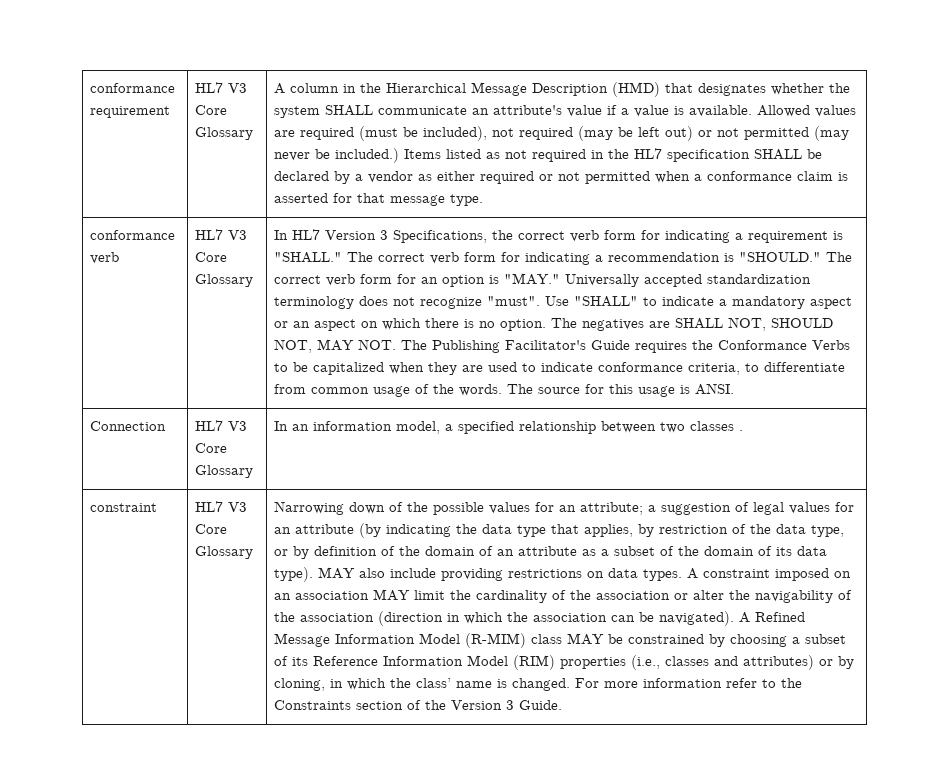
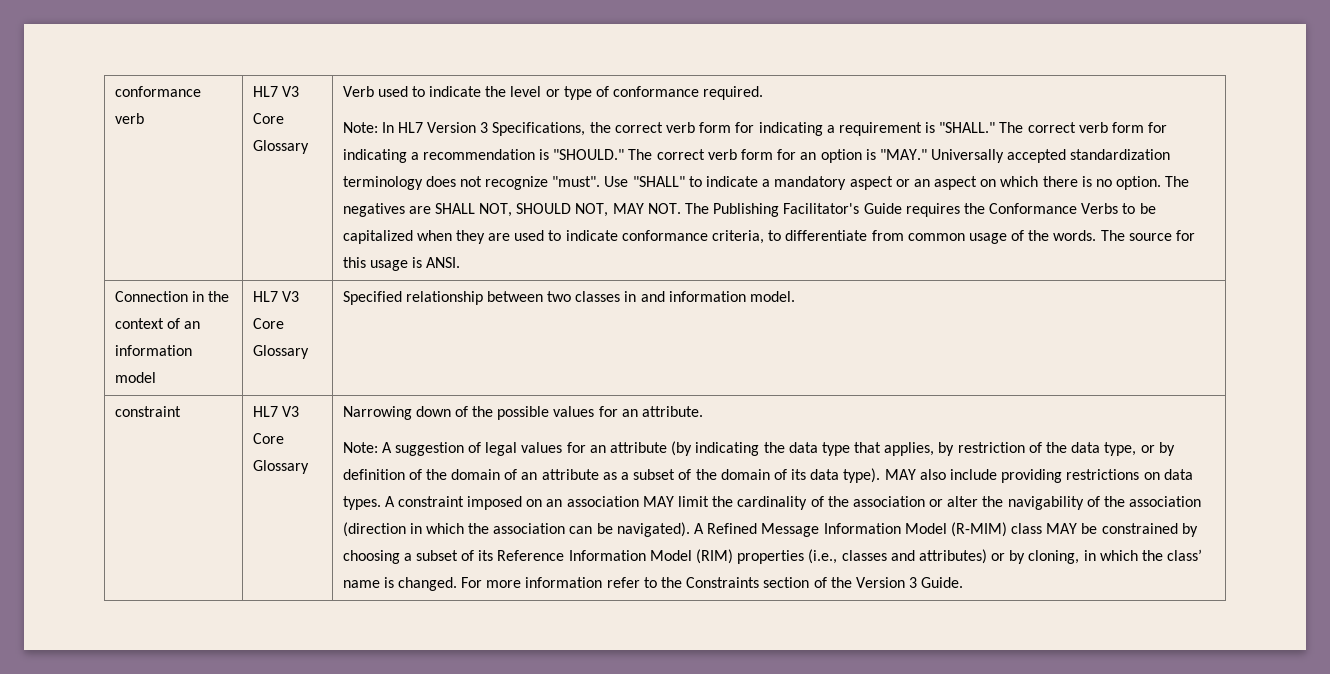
- conformance requirement | HL7 V3 Core Glossary | A column in the Hierarchical Message Description (HMD) that designates whether the system SHALL communicate an attribute's value if a value is available. Allowed values are required (must be included), not required (may be left out) or not permitted (may never be included.) Items listed as not required in the HL7 specification SHALL be declared by a vendor as either required or not permitted when a conformance claim is asserted for that message type.
- In HL7 Version 3 Specifications, the correct verb form for indicating a requirement is "SHALL."
+ Verb used to indicate the level or type of conformance required.
+ Note: In HL7 Version 3 Specifications, the correct verb form for indicating a requirement is "SHALL."
- Connection | HL7 V3 Core Glossary | In an information model, a specified relationship between two classes .
+ Connection in the context of an information model | HL7 V3 Core Glossary | Specified relationship between two classes in and information model.
- Narrowing down of the possible values for an attribute; a suggestion of legal values for an attribute (by indicating the data type that applies, by restriction of the data type, or by definition of the domain of an attribute as a subset of the domain of its data type).
+ Narrowing down of the possible values for an attribute.
+ Note: A suggestion of legal values for an attribute (by indicating the data type that applies, by restriction of the data type, or by definition of the domain of an attribute as a subset of the domain of its data type).

